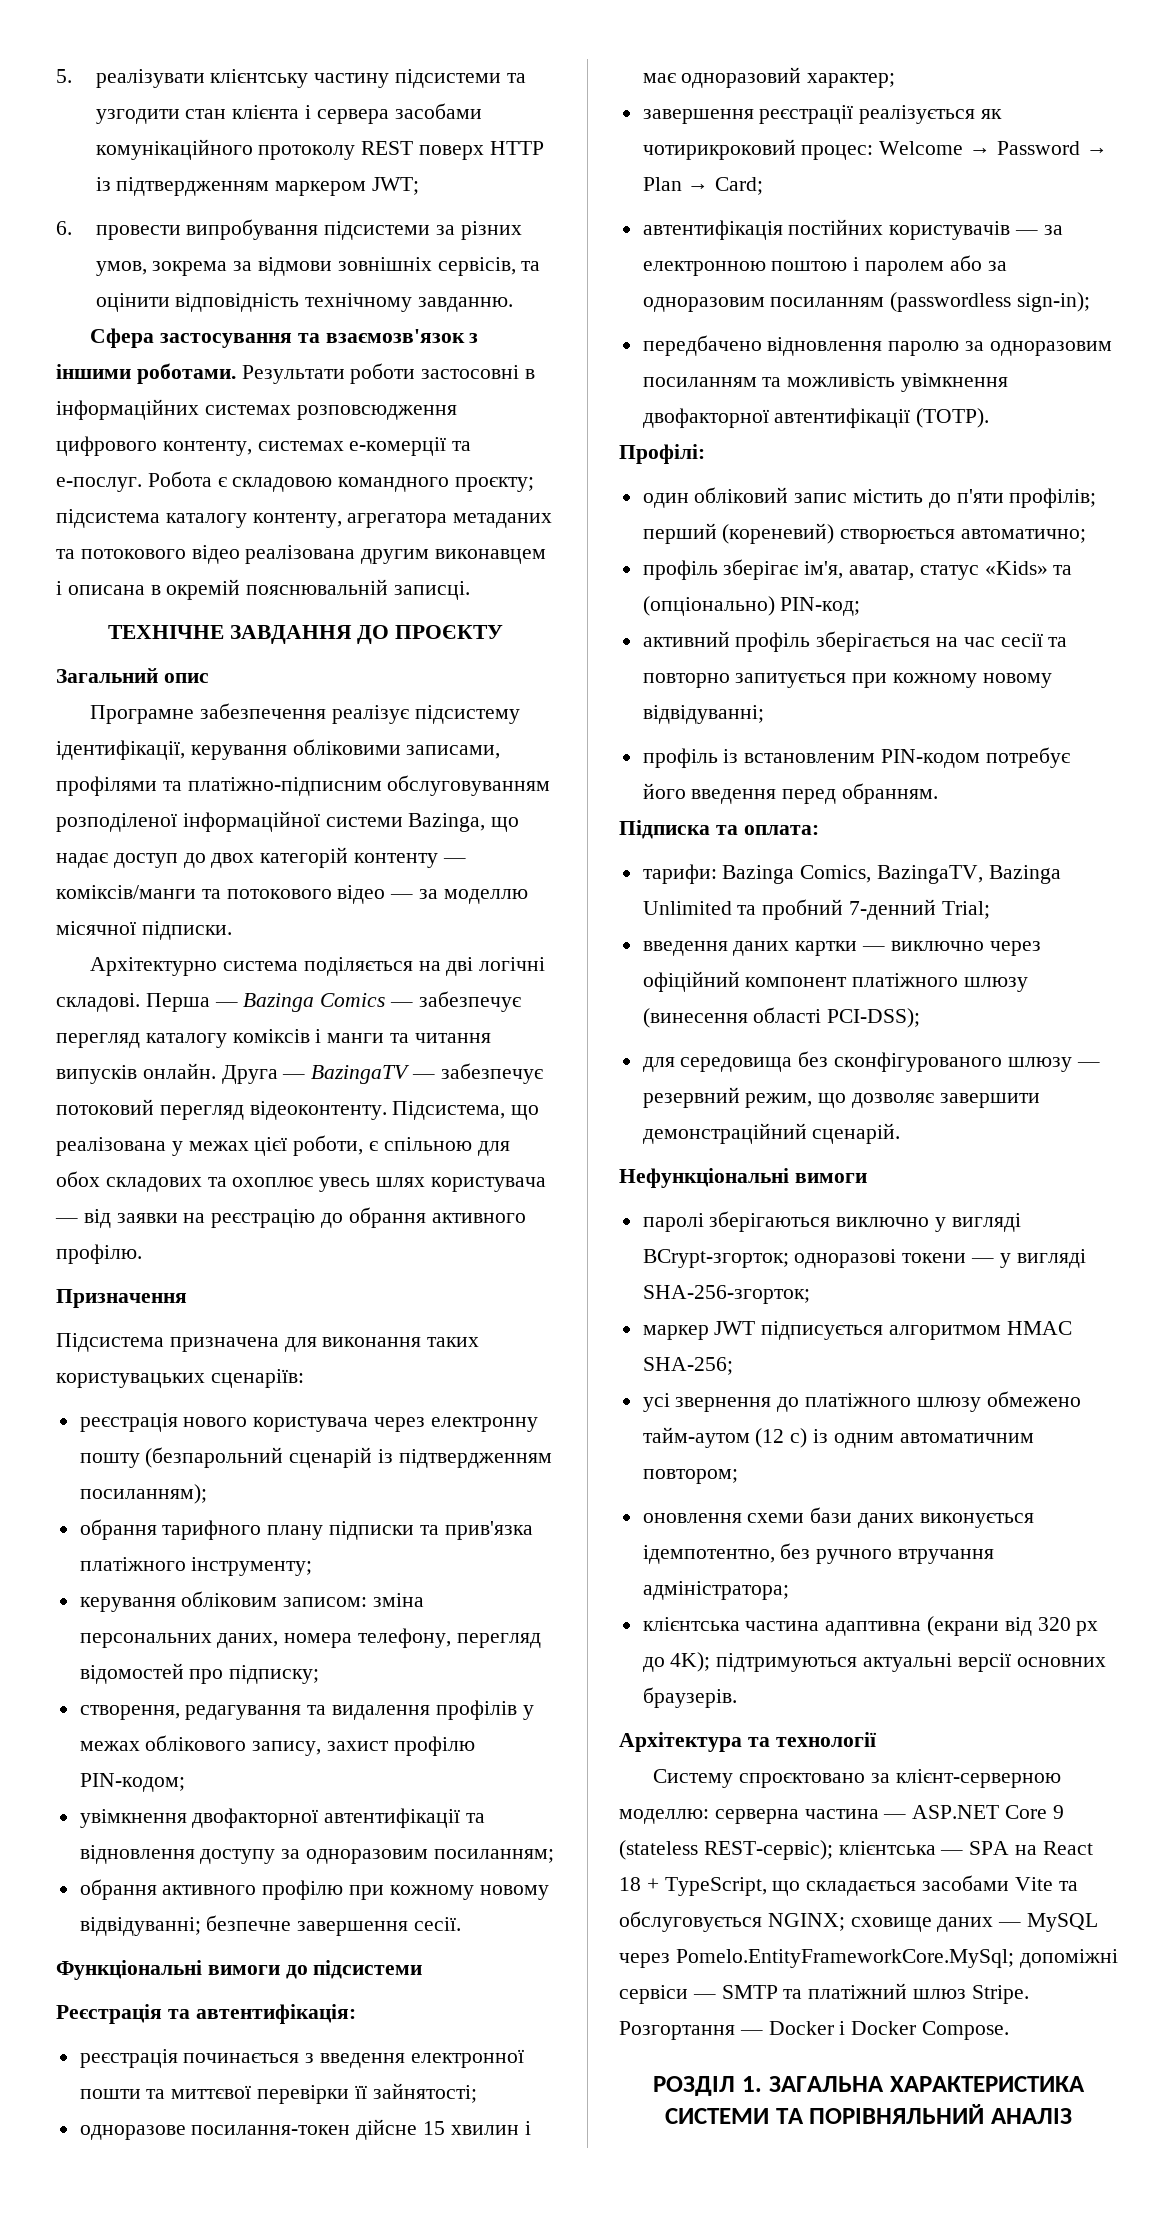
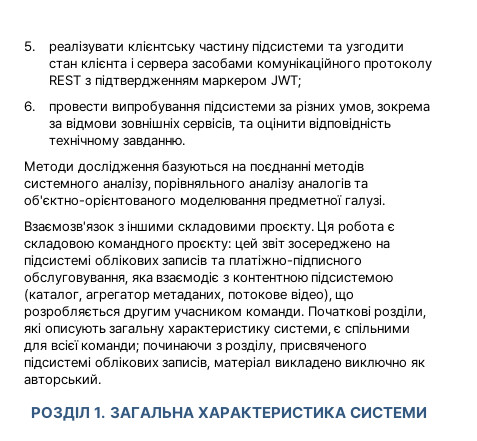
- 5. реалізувати клієнтську частину підсистеми та узгодити стан клієнта і сервера засобами комунікаційного протоколу REST поверх HTTP із підтвердженням маркером JWT;
+ 5. реалізувати клієнтську частину підсистеми та узгодити стан клієнта і сервера засобами комунікаційного протоколу REST з підтвердженням маркером JWT;
- Сфера застосування та взаємозв'язок з іншими роботами. Результати роботи застосовні в інформаційних системах розповсюдження цифрового контенту, системах е-комерції та е-послуг. Робота є складовою командного проєкту; підсистема каталогу контенту, агрегатора метаданих та потокового відео реалізована другим виконавцем і описана в окремій пояснювальній записці.
- ТЕХНІЧНЕ ЗАВДАННЯ ДО ПРОЄКТУ
- Загальний опис
- Програмне забезпечення реалізує підсистему ідентифікації, керування обліковими записами, профілями та платіжно-підписним обслуговуванням розподіленої інформаційної системи Bazinga, що надає доступ до двох категорій контенту — коміксів/манги та потокового відео — за моделлю місячної підписки.
- Архітектурно система поділяється на дві логічні складові. Перша — Bazinga Comics — забезпечує перегляд каталогу коміксів і манги та читання випусків онлайн. Друга — BazingaTV — забезпечує потоковий перегляд відеоконтенту. Підсистема, що реалізована у межах цієї роботи, є спільною для обох складових та охоплює увесь шлях користувача — від заявки на реєстрацію до обрання активного профілю.
- Призначення
- Підсистема призначена для виконання таких користувацьких сценаріїв:
- реєстрація нового користувача через електронну пошту (безпарольний сценарій із підтвердженням посиланням);
- обрання тарифного плану підписки та прив'язка платіжного інструменту;
- керування обліковим записом: зміна персональних даних, номера телефону, перегляд відомостей про підписку;
- створення, редагування та видалення профілів у межах облікового запису, захист профілю PIN-кодом;
- увімкнення двофакторної автентифікації та відновлення доступу за одноразовим посиланням;
- обрання активного профілю при кожному новому відвідуванні; безпечне завершення сесії.
- Функціональні вимоги до підсистеми
- Реєстрація та автентифікація:
- реєстрація починається з введення електронної пошти та миттєвої перевірки її зайнятості;
- одноразове посилання-токен дійсне 15 хвилин і має одноразовий характер;
- завершення реєстрації реалізується як чотирикроковий процес: Welcome → Password → Plan → Card;
- автентифікація постійних користувачів — за електронною поштою і паролем або за одноразовим посиланням (passwordless sign-in);
- передбачено відновлення паролю за одноразовим посиланням та можливість увімкнення двофакторної автентифікації (TOTP).
- Профілі:
- один обліковий запис містить до п'яти профілів; перший (кореневий) створюється автоматично;
- профіль зберігає ім'я, аватар, статус «Kids» та (опціонально) PIN-код;
- активний профіль зберігається на час сесії та повторно запитується при кожному новому відвідуванні;
- профіль із встановленим PIN-кодом потребує його введення перед обранням.
- Підписка та оплата:
- тарифи: Bazinga Comics, BazingaTV, Bazinga Unlimited та пробний 7-денний Trial;
- введення даних картки — виключно через офіційний компонент платіжного шлюзу (винесення області PCI-DSS);
- для середовища без сконфігурованого шлюзу — резервний режим, що дозволяє завершити демонстраційний сценарій.
- Нефункціональні вимоги
- паролі зберігаються виключно у вигляді BCrypt-згорток; одноразові токени — у вигляді SHA-256-згорток;
- маркер JWT підписується алгоритмом HMAC SHA-256;
- усі звернення до платіжного шлюзу обмежено тайм-аутом (12 с) із одним автоматичним повтором;
- оновлення схеми бази даних виконується ідемпотентно, без ручного втручання адміністратора;
- клієнтська частина адаптивна (екрани від 320 px до 4K); підтримуються актуальні версії основних браузерів.
- Архітектура та технології
- Систему спроєктовано за клієнт-серверною моделлю: серверна частина — ASP.NET Core 9 (stateless REST-сервіс); клієнтська — SPA на React 18 + TypeScript, що складається засобами Vite та обслуговується NGINX; сховище даних — MySQL через Pomelo.EntityFrameworkCore.MySql; допоміжні сервіси — SMTP та платіжний шлюз Stripe. Розгортання — Docker і Docker Compose.
+ Методи дослідження базуються на поєднанні методів системного аналізу, порівняльного аналізу аналогів та об'єктно-орієнтованого моделювання предметної галузі.
+ Взаємозв'язок з іншими складовими проєкту. Ця робота є складовою командного проєкту: цей звіт зосереджено на підсистемі облікових записів та платіжно-підписного обслуговування, яка взаємодіє з контентною підсистемою (каталог, агрегатор метаданих, потокове відео), що розробляється другим учасником команди. Початкові розділи, які описують загальну характеристику системи, є спільними для всієї команди; починаючи з розділу, присвяченого підсистемі облікових записів, матеріал викладено виключно як авторський.
- РОЗДІЛ 1. ЗАГАЛЬНА ХАРАКТЕРИСТИКА СИСТЕМИ ТА ПОРІВНЯЛЬНИЙ АНАЛІЗ
+ РОЗДІЛ 1. ЗАГАЛЬНА ХАРАКТЕРИСТИКА СИСТЕМИ

